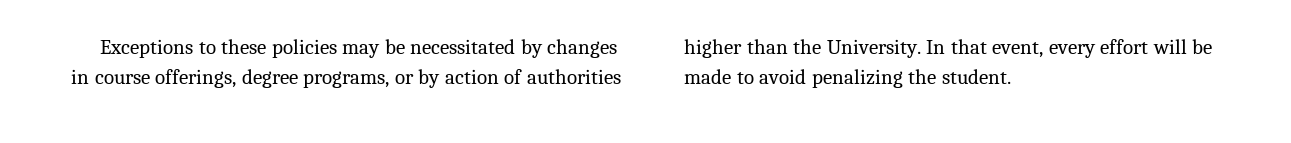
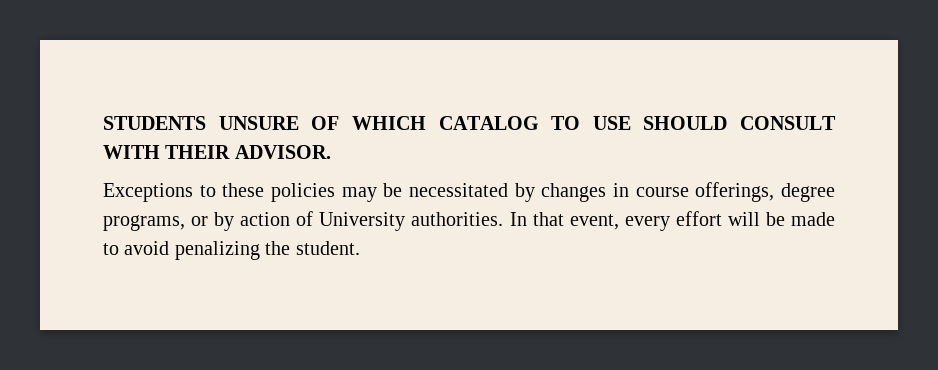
+ STUDENTS UNSURE OF WHICH CATALOG TO USE SHOULD CONSULT WITH THEIR ADVISOR.
- Exceptions to these policies may be necessitated by changes in course offerings, degree programs, or by action of authorities higher than the University.
+ Exceptions to these policies may be necessitated by changes in course offerings, degree programs, or by action of University authorities.

